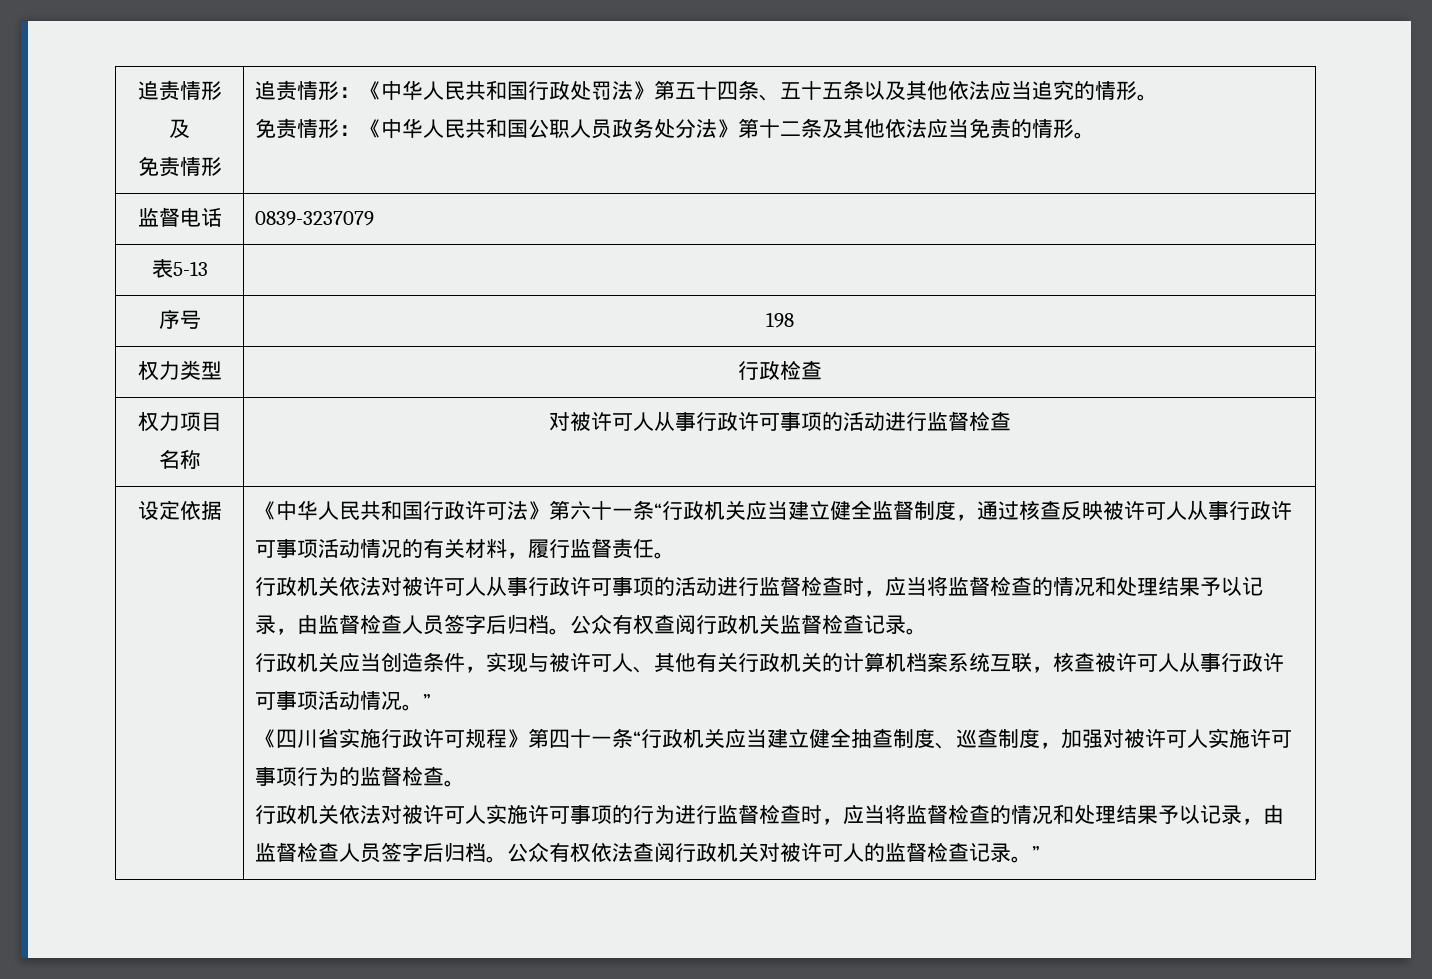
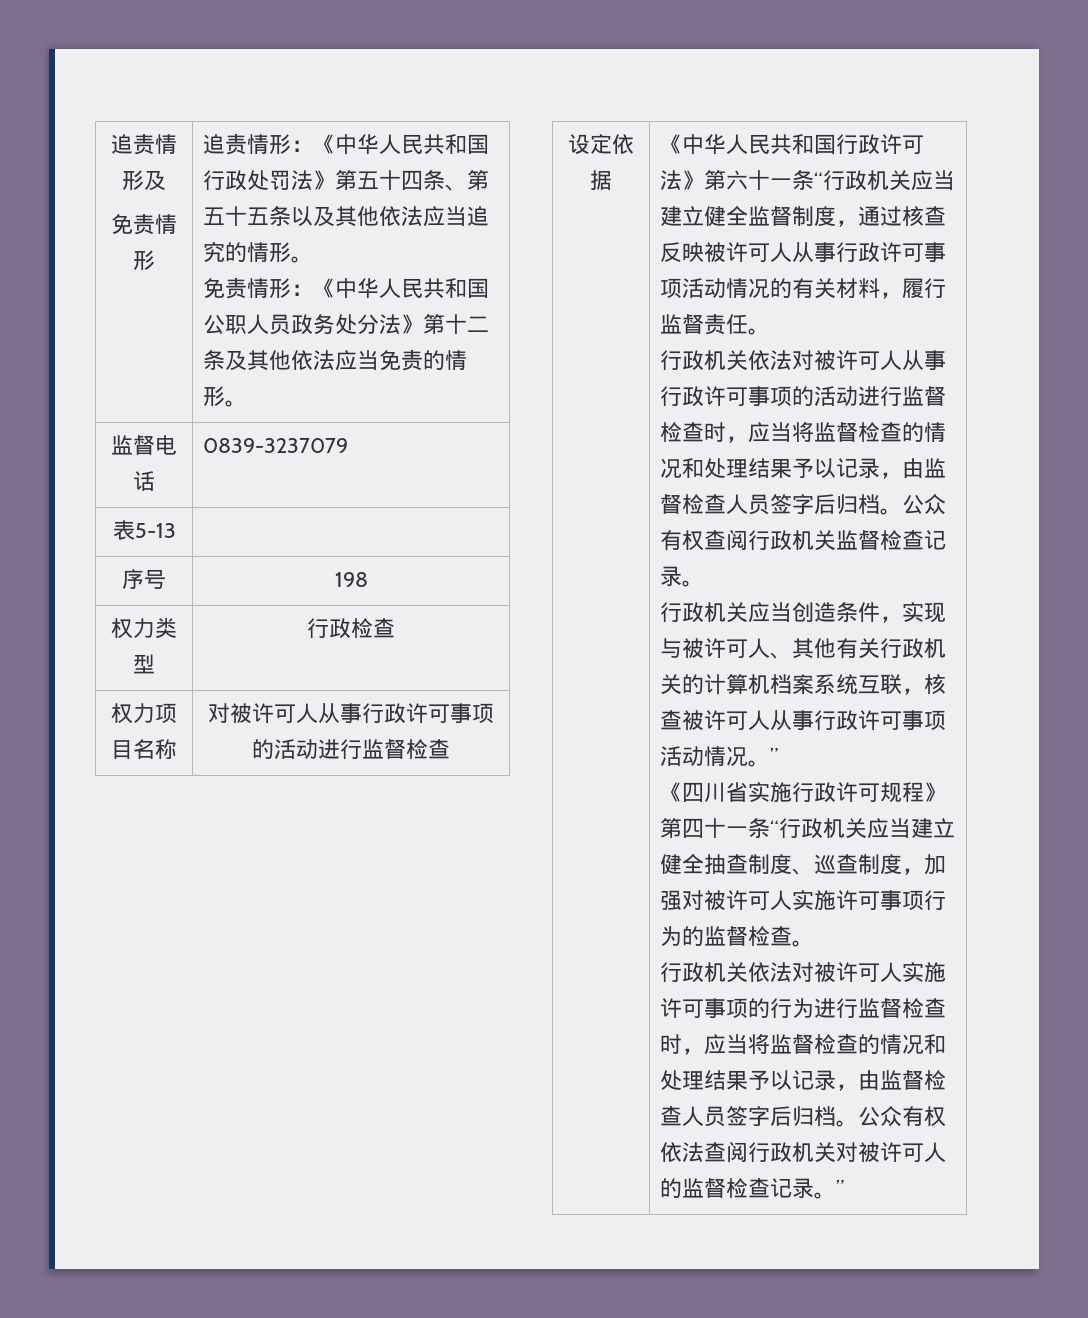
- 追责情形：《中华人民共和国行政处罚法》第五十四条、五十五条以及其他依法应当追究的情形。
+ 追责情形：《中华人民共和国行政处罚法》第五十四条、第五十五条以及其他依法应当追究的情形。

